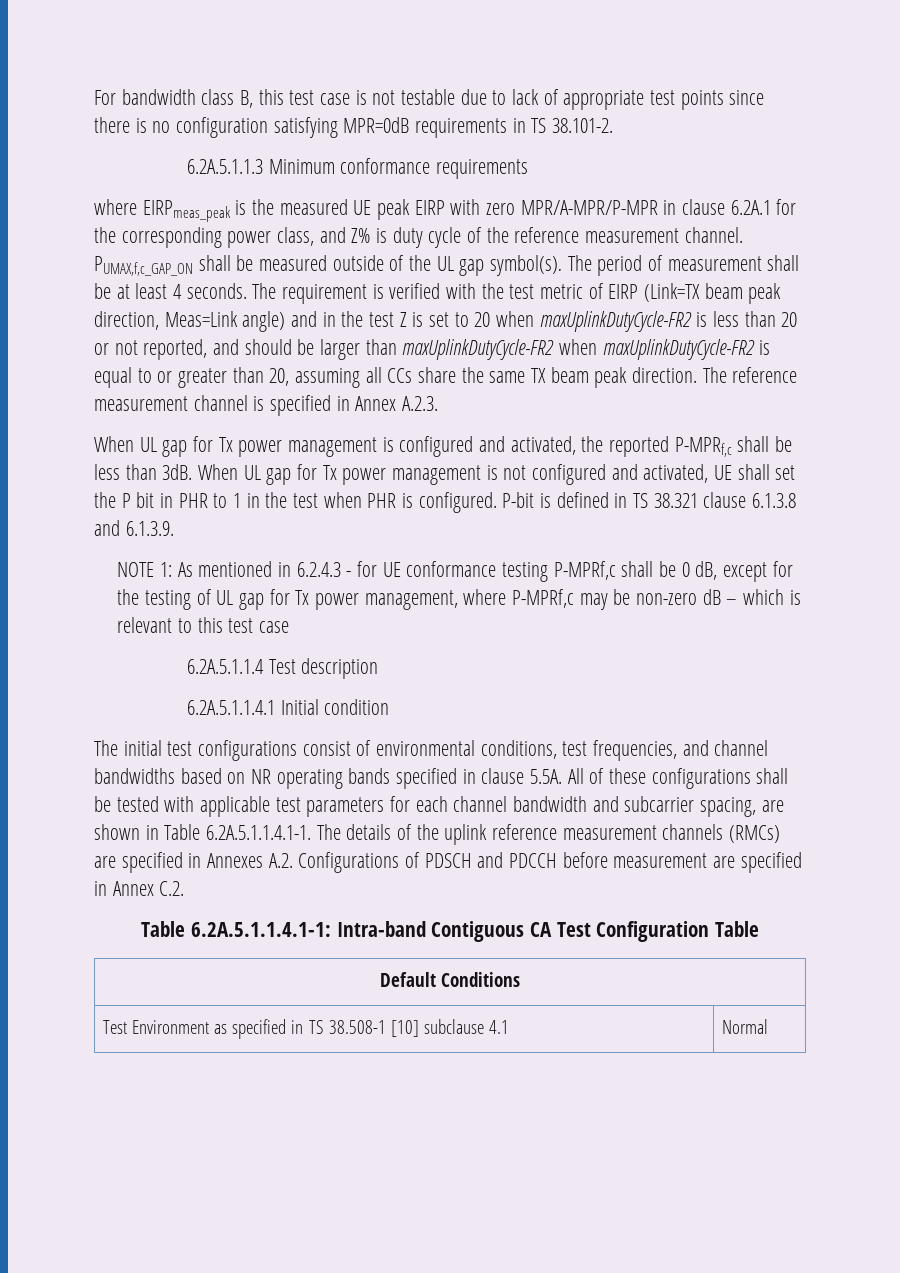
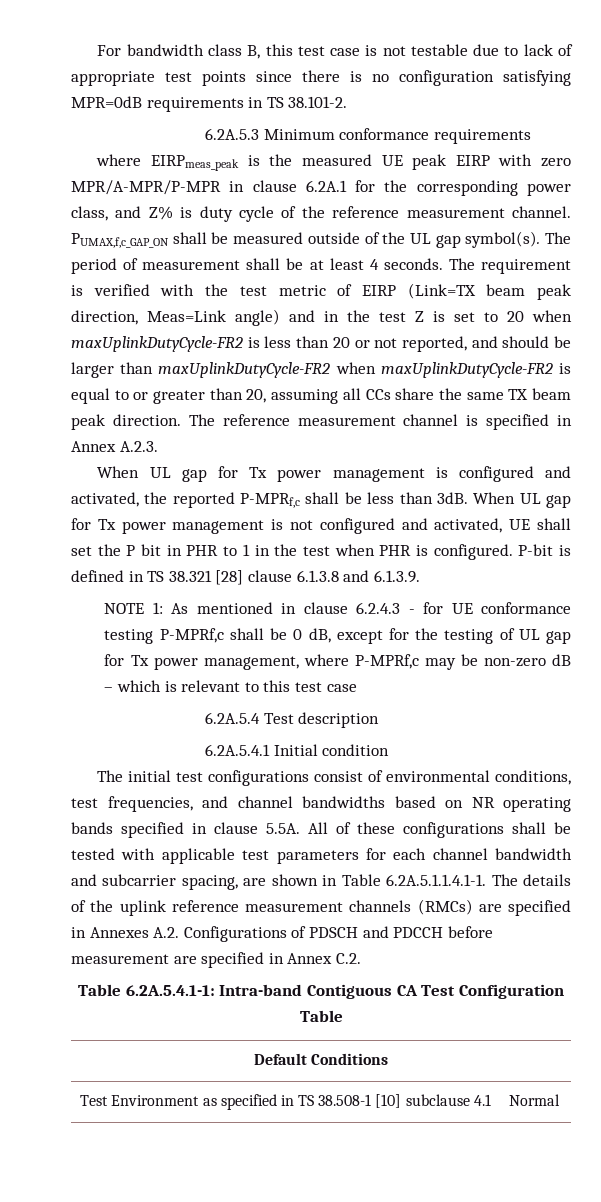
- 6.2A.5.1.1.3 Minimum conformance requirements
+ 6.2A.5.3 Minimum conformance requirements
- P-bit is defined in TS 38.321 clause 6.1.3.8 and 6.1.3.9.
+ P-bit is defined in TS 38.321 [28] clause 6.1.3.8 and 6.1.3.9.
- NOTE 1: As mentioned in 6.2.4.3 - for UE conformance testing P-MPRf,c shall be 0 dB, except for the testing of UL gap for Tx power management, where P-MPRf,c may be non-zero dB – which is relevant to this test case
+ NOTE 1: As mentioned in clause 6.2.4.3 - for UE conformance testing P-MPRf,c shall be 0 dB, except for the testing of UL gap for Tx power management, where P-MPRf,c may be non-zero dB – which is relevant to this test case
- 6.2A.5.1.1.4 Test description
+ 6.2A.5.4 Test description
- 6.2A.5.1.1.4.1 Initial condition
+ 6.2A.5.4.1 Initial condition
- Table 6.2A.5.1.1.4.1-1: Intra-band Contiguous CA Test Configuration Table
+ Table 6.2A.5.4.1-1: Intra-band Contiguous CA Test Configuration Table

